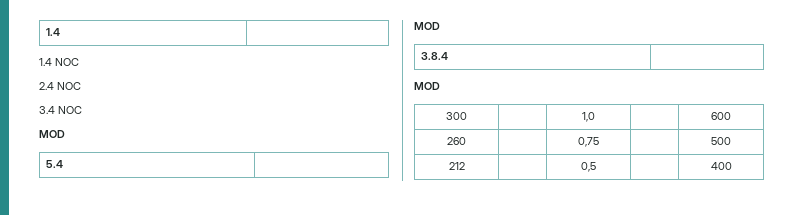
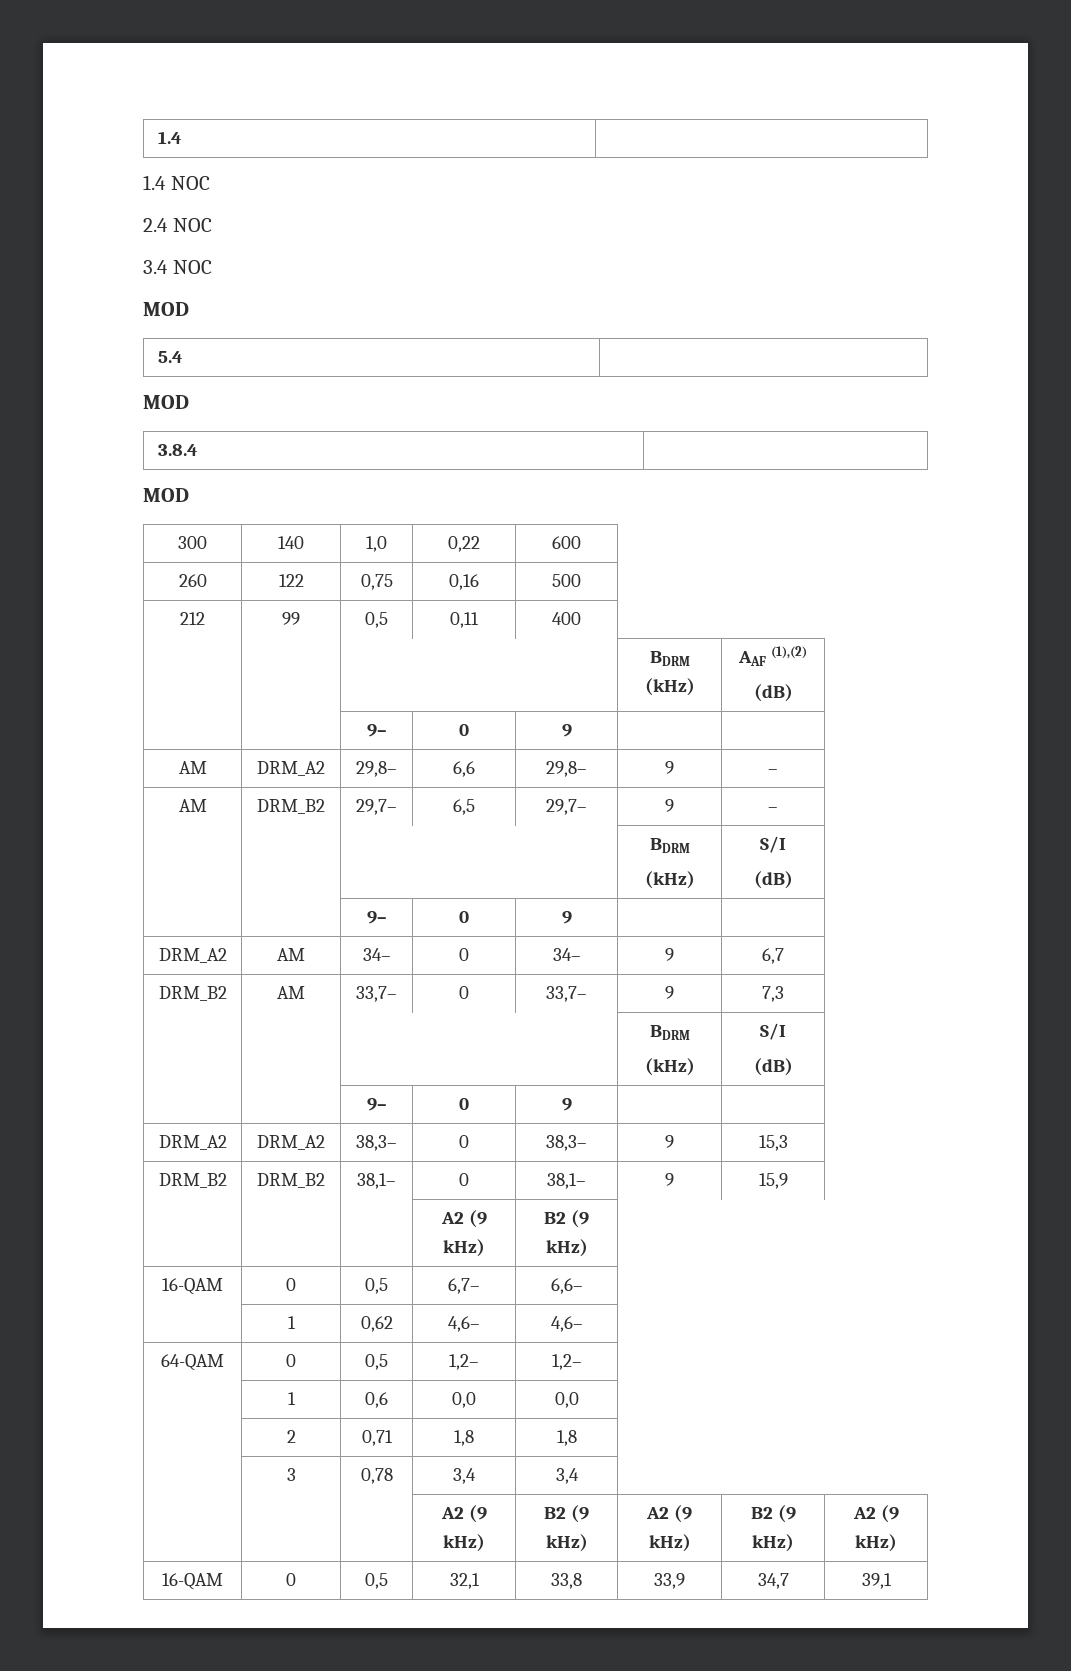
- 300 | | 1,0 | | 600
+ 300 | 140 | 1,0 | 0,22 | 600
- 260 | | 0,75 | | 500
+ 260 | 122 | 0,75 | 0,16 | 500
- 212 | | 0,5 | | 400
+ 212 | 99 | 0,5 | 0,11 | 400
+ | | | BDRM (kHz) | AAF (1),(2)
+ (dB)
+ | | 9– | 0 | 9 | |
+ AM | DRM_A2 | 29,8– | 6,6 | 29,8– | 9 | –
+ AM | DRM_B2 | 29,7– | 6,5 | 29,7– | 9 | –
+ | | | BDRM
+ (kHz) | S/I
+ (dB)
+ | | 9– | 0 | 9 | |
+ DRM_A2 | AM | 34– | 0 | 34– | 9 | 6,7
+ DRM_B2 | AM | 33,7– | 0 | 33,7– | 9 | 7,3
+ | | | BDRM
+ (kHz) | S/I
+ (dB)
+ | | 9– | 0 | 9 | |
+ DRM_A2 | DRM_A2 | 38,3– | 0 | 38,3– | 9 | 15,3
+ DRM_B2 | DRM_B2 | 38,1– | 0 | 38,1– | 9 | 15,9
+ | | | A2 (9 kHz) | B2 (9 kHz)
+ 16-QAM | 0 | 0,5 | 6,7– | 6,6–
+ | 1 | 0,62 | 4,6– | 4,6–
+ 64-QAM | 0 | 0,5 | 1,2– | 1,2–
+ | 1 | 0,6 | 0,0 | 0,0
+ | 2 | 0,71 | 1,8 | 1,8
+ | 3 | 0,78 | 3,4 | 3,4
+ | | | A2 (9 kHz) | B2 (9 kHz) | A2 (9 kHz) | B2 (9 kHz) | A2 (9 kHz)
+ 16-QAM | 0 | 0,5 | 32,1 | 33,8 | 33,9 | 34,7 | 39,1

